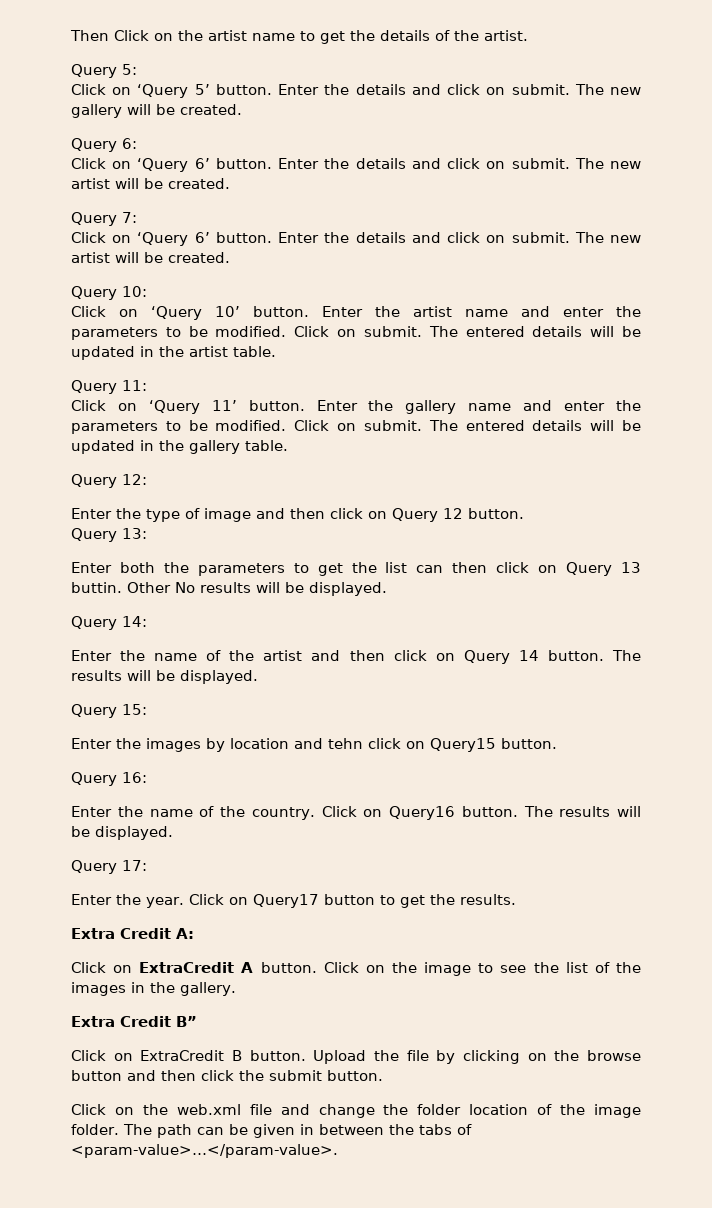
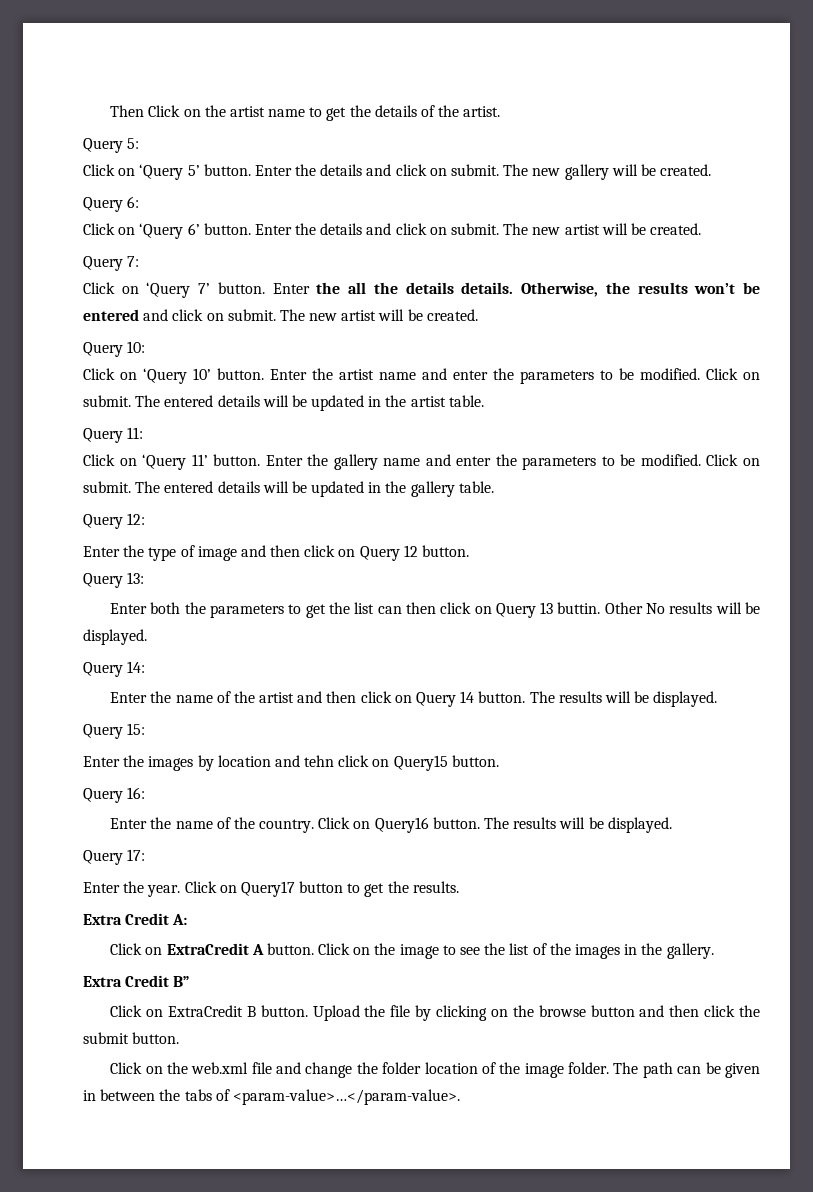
  Query 7:
- Click on ‘Query 6’ button. Enter the details and click on submit.
+ Click on ‘Query 7’ button. Enter the all the details details. Otherwise, the results won’t be entered and click on submit.

